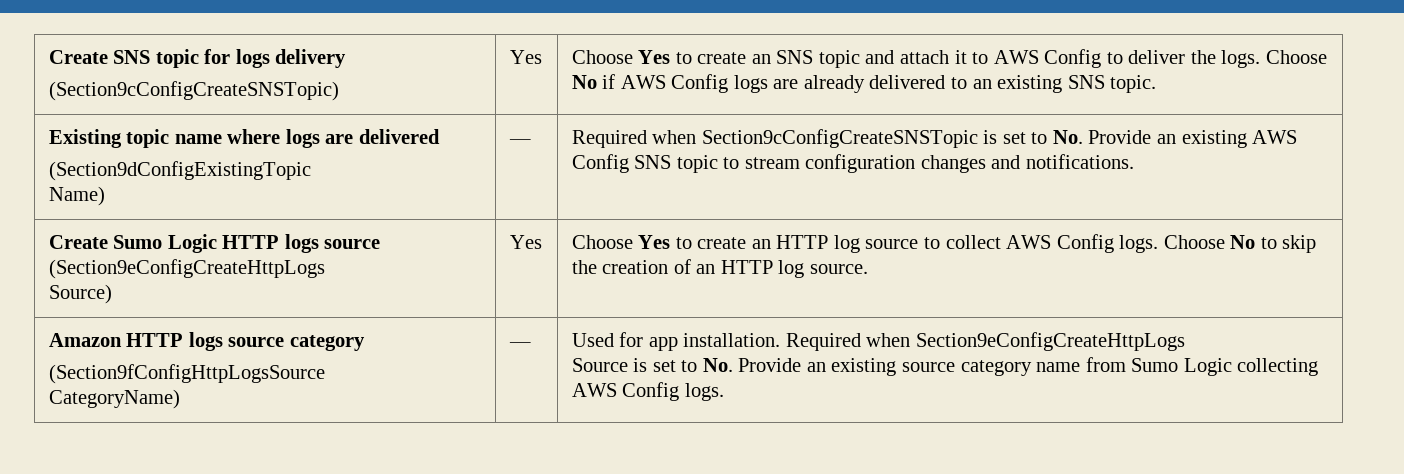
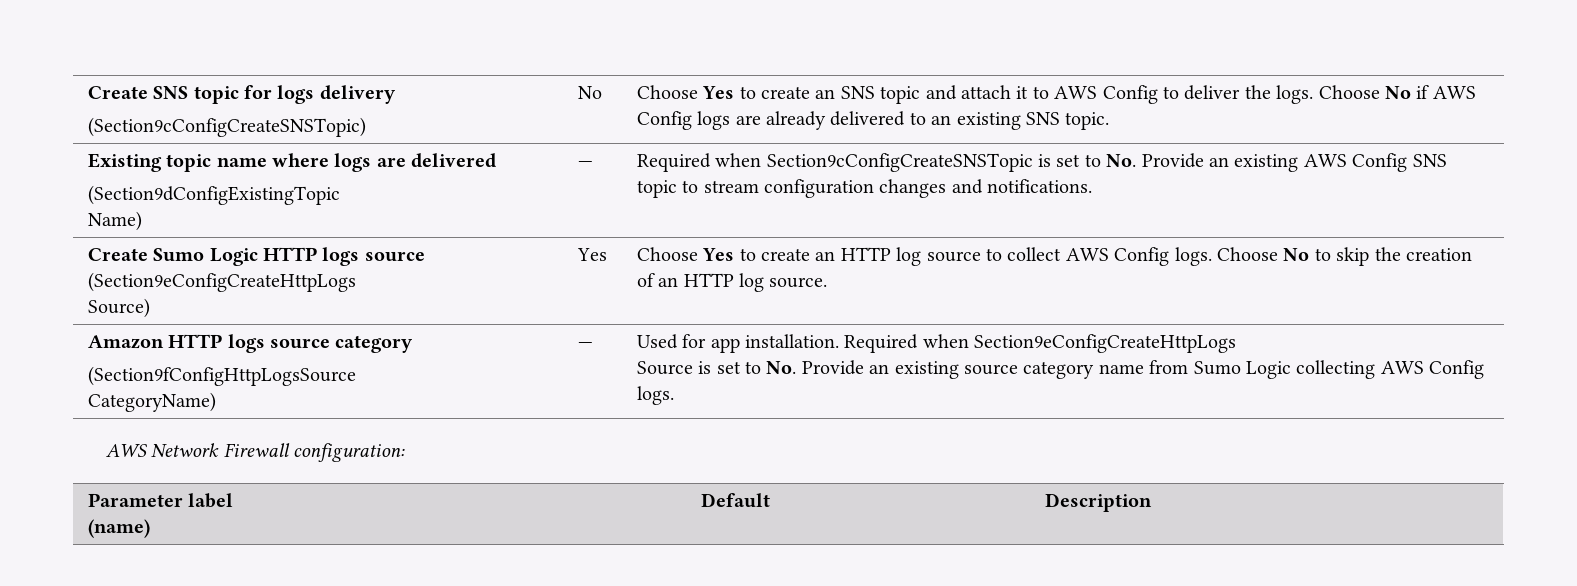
  Create SNS topic for logs delivery
- (Section9cConfigCreateSNSTopic) | Yes | Choose Yes to create an SNS topic and attach it to AWS Config to deliver the logs. Choose No if AWS Config logs are already delivered to an existing SNS topic.
+ (Section9cConfigCreateSNSTopic) | No | Choose Yes to create an SNS topic and attach it to AWS Config to deliver the logs. Choose No if AWS Config logs are already delivered to an existing SNS topic.
+ AWS Network Firewall configuration:
+ Parameter label
+ (name) | Default | Description

